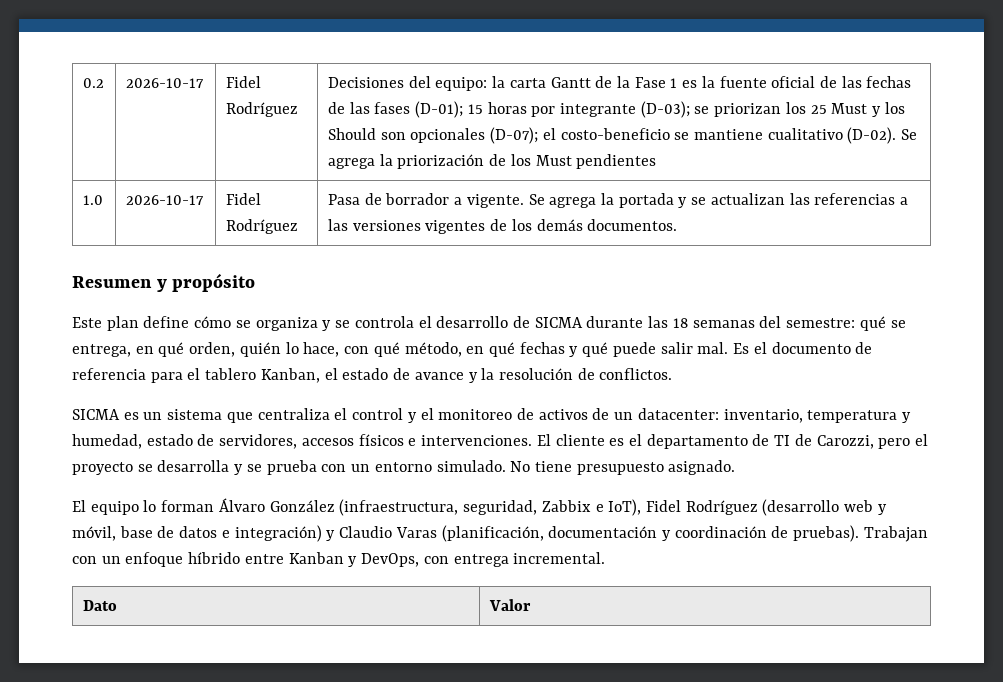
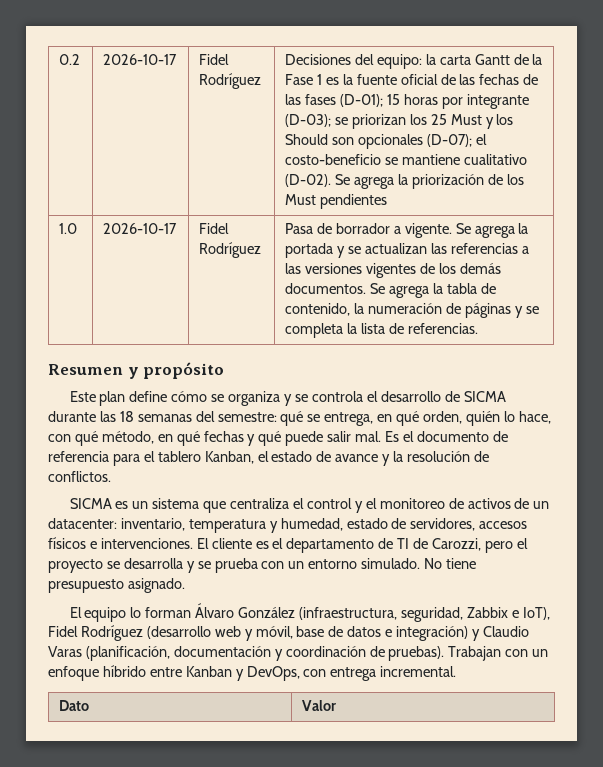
+ Se agrega la tabla de contenido, la numeración de páginas y se completa la lista de referencias.

